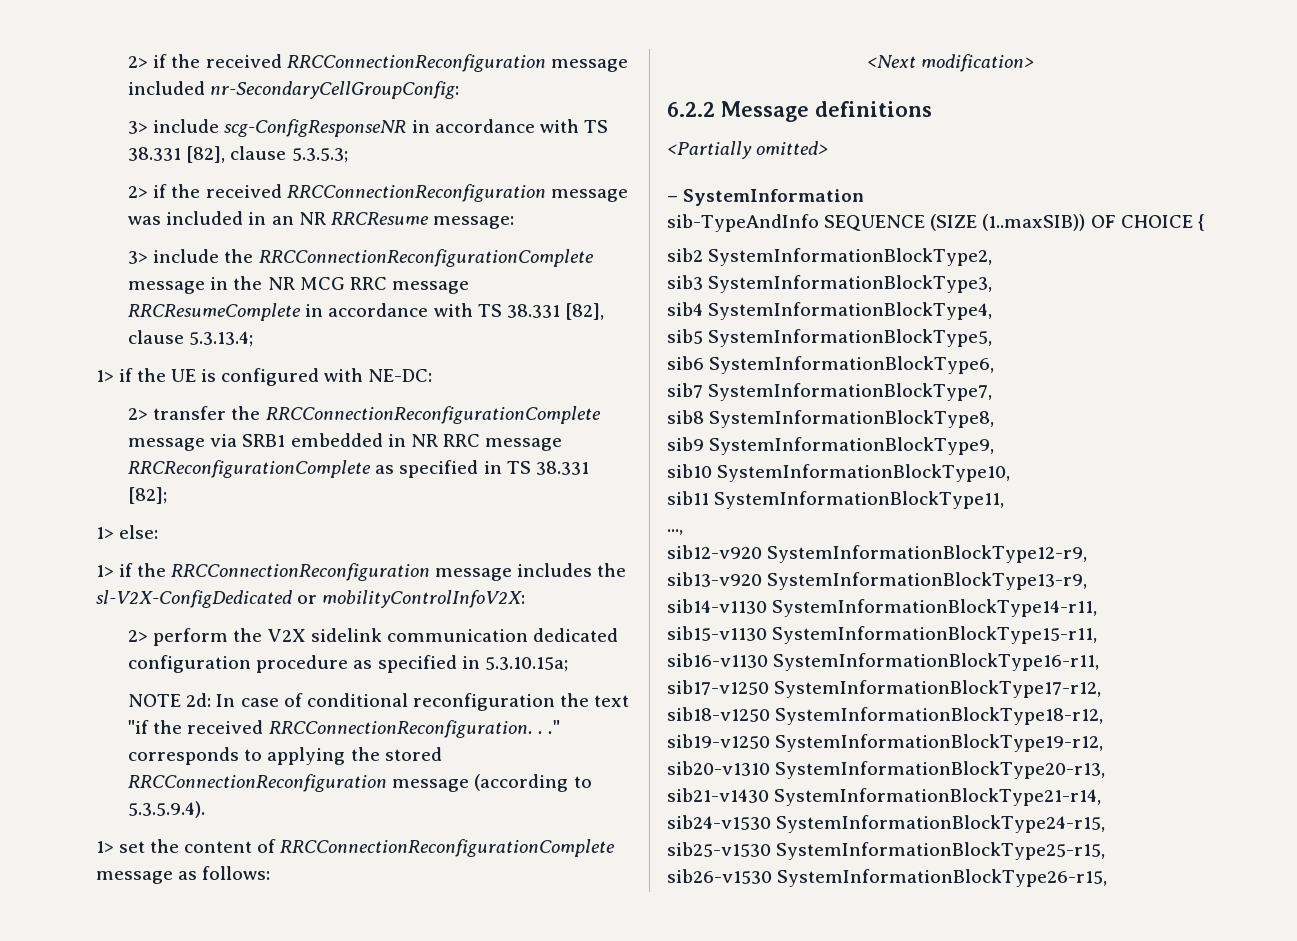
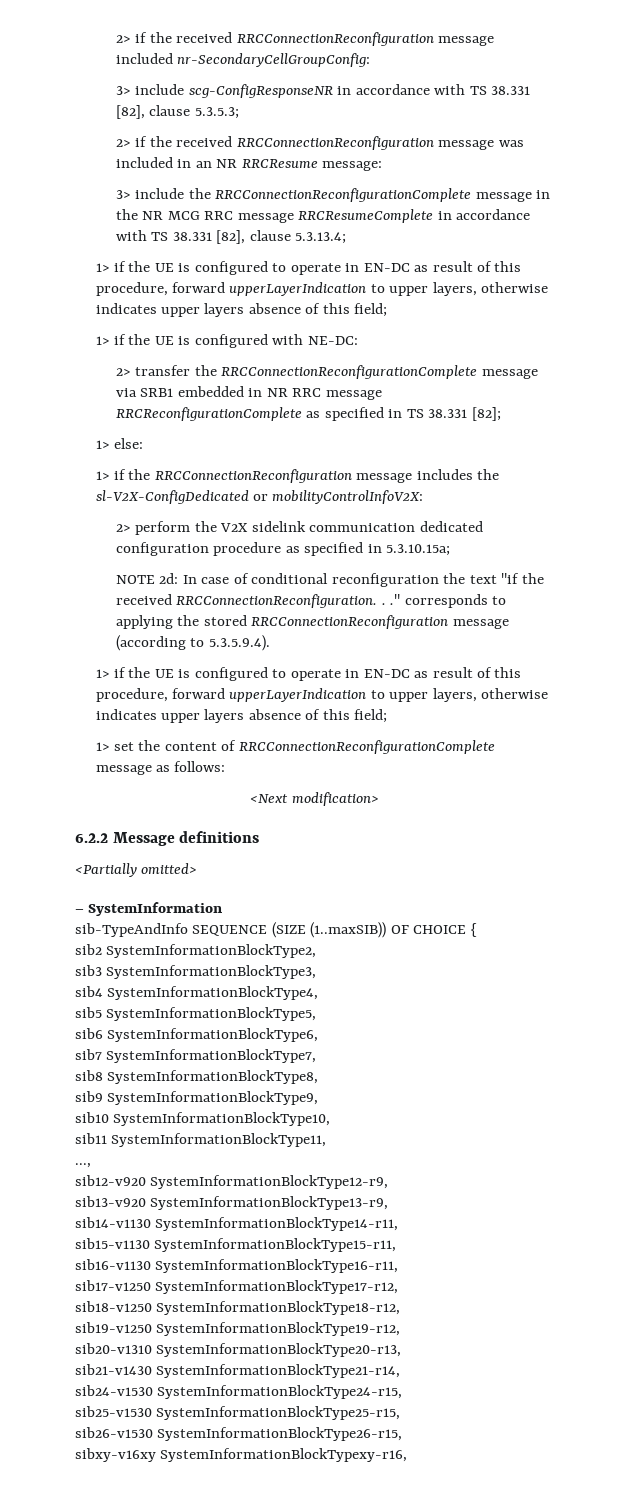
  3> include the RRCConnectionReconfigurationComplete message in the NR MCG RRC message RRCResumeComplete in accordance with TS 38.331 [82], clause 5.3.13.4;
+ 1> if the UE is configured to operate in EN-DC as result of this procedure, forward upperLayerIndication to upper layers, otherwise indicates upper layers absence of this field;
  NOTE 2d: In case of conditional reconfiguration the text "if the received RRCConnectionReconfiguration. . ." corresponds to applying the stored RRCConnectionReconfiguration message (according to 5.3.5.9.4).
+ 1> if the UE is configured to operate in EN-DC as result of this procedure, forward upperLayerIndication to upper layers, otherwise indicates upper layers absence of this field;
+ sibxy-v16xy SystemInformationBlockTypexy-r16,

